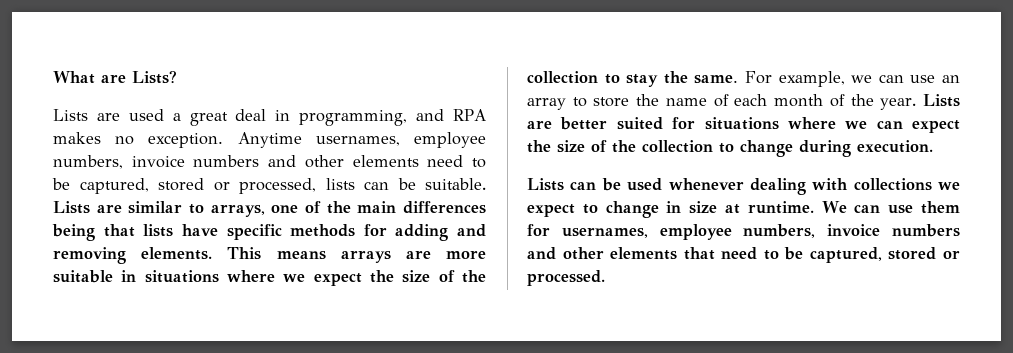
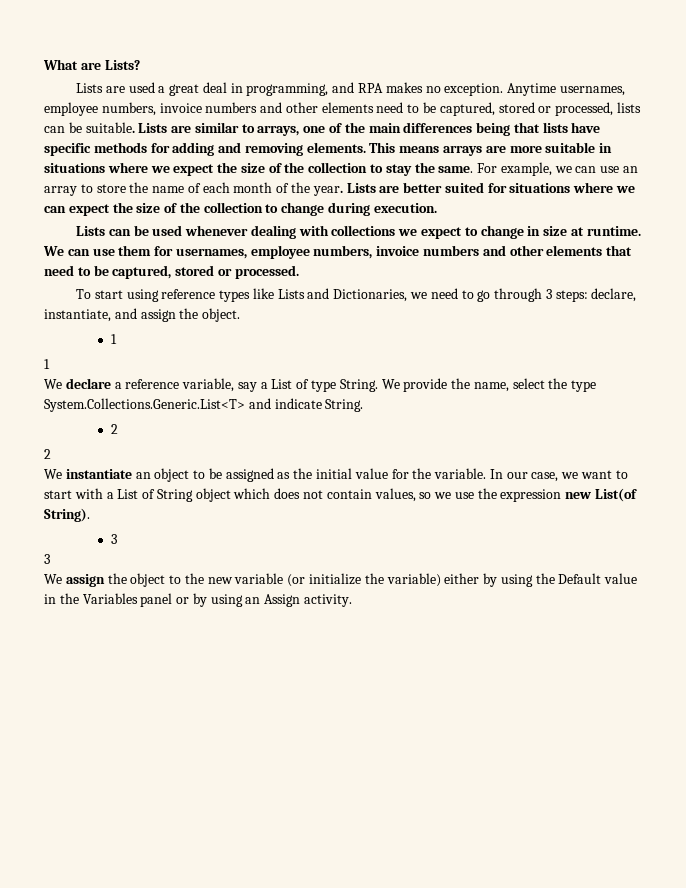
+ To start using reference types like Lists and Dictionaries, we need to go through 3 steps: declare, instantiate, and assign the object.
+ 1
+ 1
+ We declare a reference variable, say a List of type String. We provide the name, select the type System.Collections.Generic.List<T> and indicate String.
+ 2
+ 2
+ We instantiate an object to be assigned as the initial value for the variable. In our case, we want to start with a List of String object which does not contain values, so we use the expression new List(of String).
+ 3
+ 3
+ We assign the object to the new variable (or initialize the variable) either by using the Default value in the Variables panel or by using an Assign activity.

